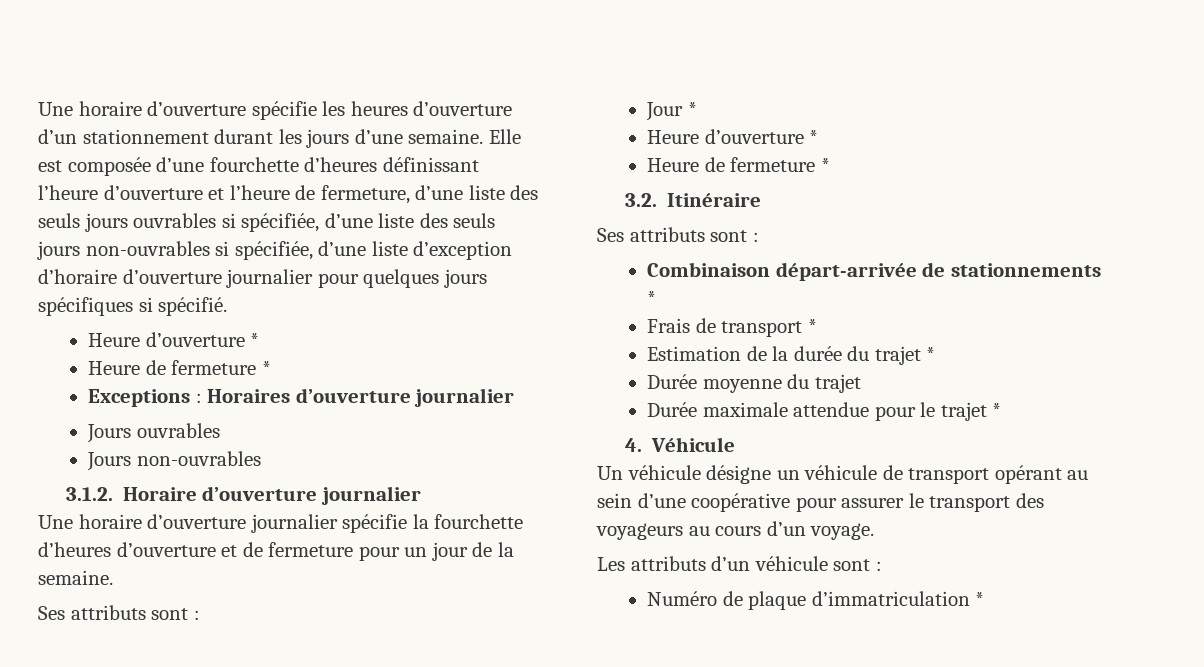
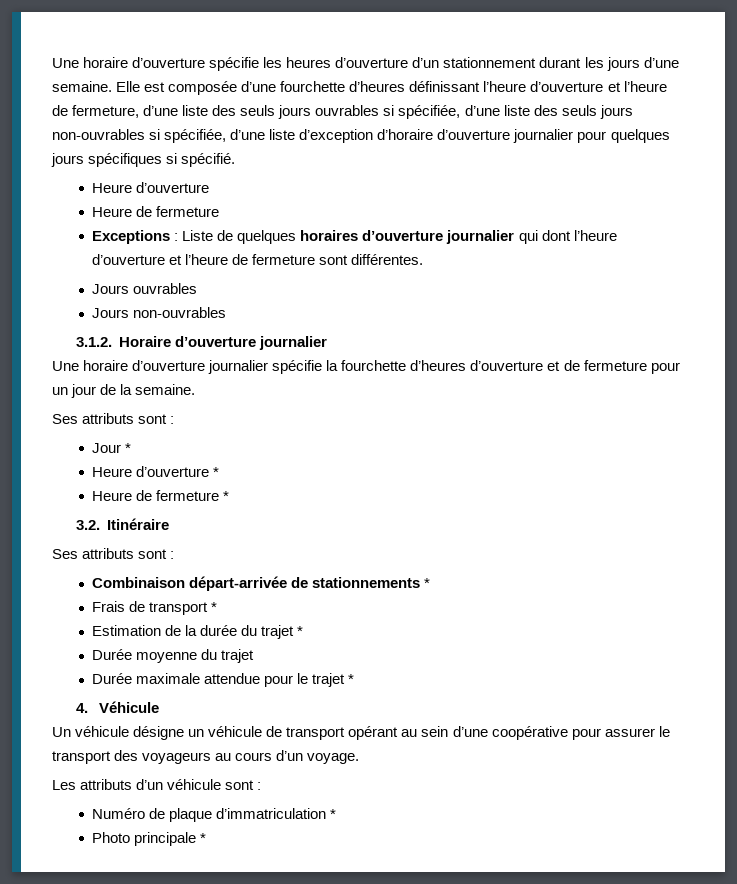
  Elle est composée d’une fourchette d’heures définissant l’heure d’ouverture et l’heure de fermeture, d’une liste des seuls jours ouvrables si spécifiée, d’une liste des seuls jours non-ouvrables si spécifiée, d’une liste d’exception d’horaire d’ouverture journalier pour quelques jours spécifiques si spécifié.
- Heure d’ouverture *
- Heure de fermeture *
+ Heure d’ouverture
+ Heure de fermeture
- Exceptions : Horaires d’ouverture journalier
+ Exceptions : Liste de quelques horaires d’ouverture journalier qui dont l’heure d’ouverture et l’heure de fermeture sont différentes.
+ Photo principale *

